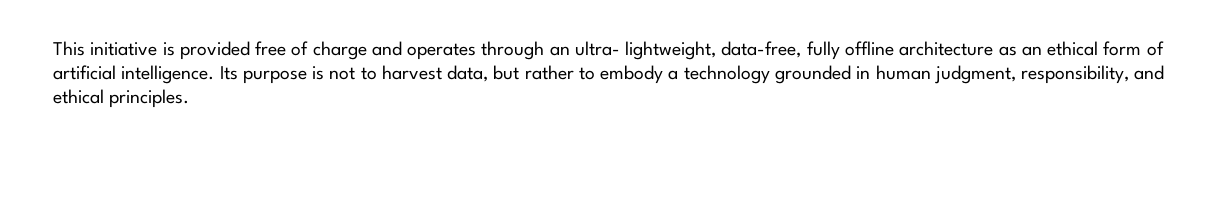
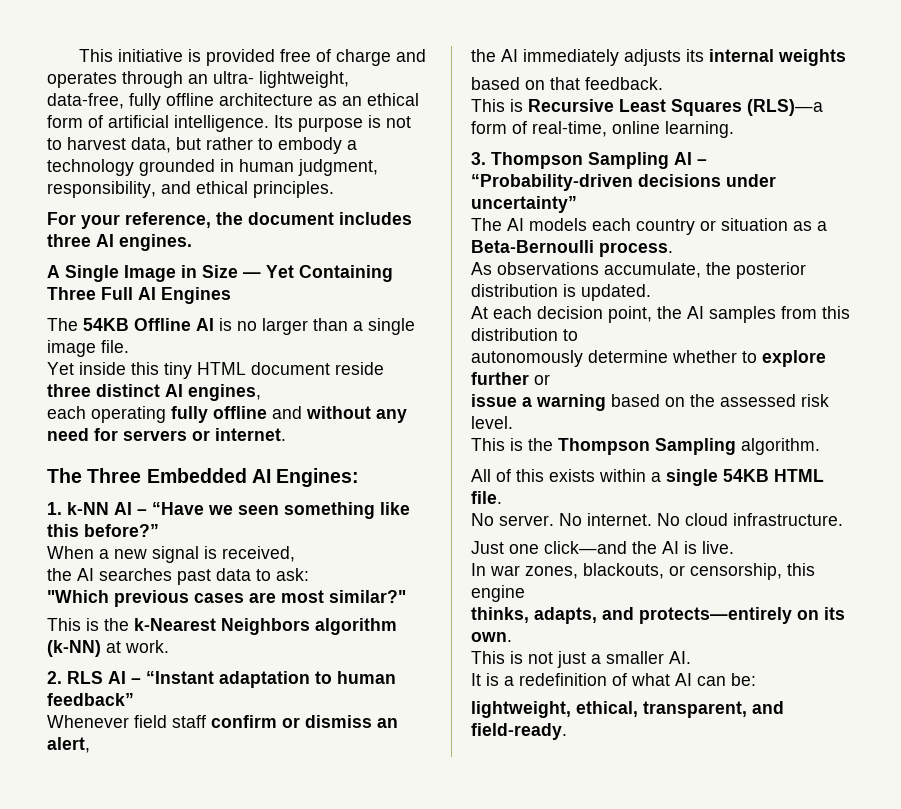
+ For your reference, the document includes three AI engines.
+ A Single Image in Size — Yet Containing Three Full AI Engines
+ The 54KB Offline AI is no larger than a single image file.
+ Yet inside this tiny HTML document reside three distinct AI engines,
+ each operating fully offline and without any need for servers or internet.
+ The Three Embedded AI Engines:
+ 1. k-NN AI – “Have we seen something like this before?”
+ When a new signal is received,
+ the AI searches past data to ask:
+ "Which previous cases are most similar?"
+ This is the k-Nearest Neighbors algorithm (k-NN) at work.
+ 2. RLS AI – “Instant adaptation to human feedback”
+ Whenever field staff confirm or dismiss an alert,
+ the AI immediately adjusts its internal weights
+ based on that feedback.
+ This is Recursive Least Squares (RLS)—a form of real-time, online learning.
+ 3. Thompson Sampling AI – “Probability-driven decisions under uncertainty”
+ The AI models each country or situation as a Beta-Bernoulli process.
+ As observations accumulate, the posterior distribution is updated.
+ At each decision point, the AI samples from this distribution to
+ autonomously determine whether to explore further or
+ issue a warning based on the assessed risk level.
+ This is the Thompson Sampling algorithm.
+ All of this exists within a single 54KB HTML file.
+ No server. No internet. No cloud infrastructure.
+ Just one click—and the AI is live.
+ In war zones, blackouts, or censorship, this engine
+ thinks, adapts, and protects—entirely on its own.
+ This is not just a smaller AI.
+ It is a redefinition of what AI can be:
+ lightweight, ethical, transparent, and field-ready.

